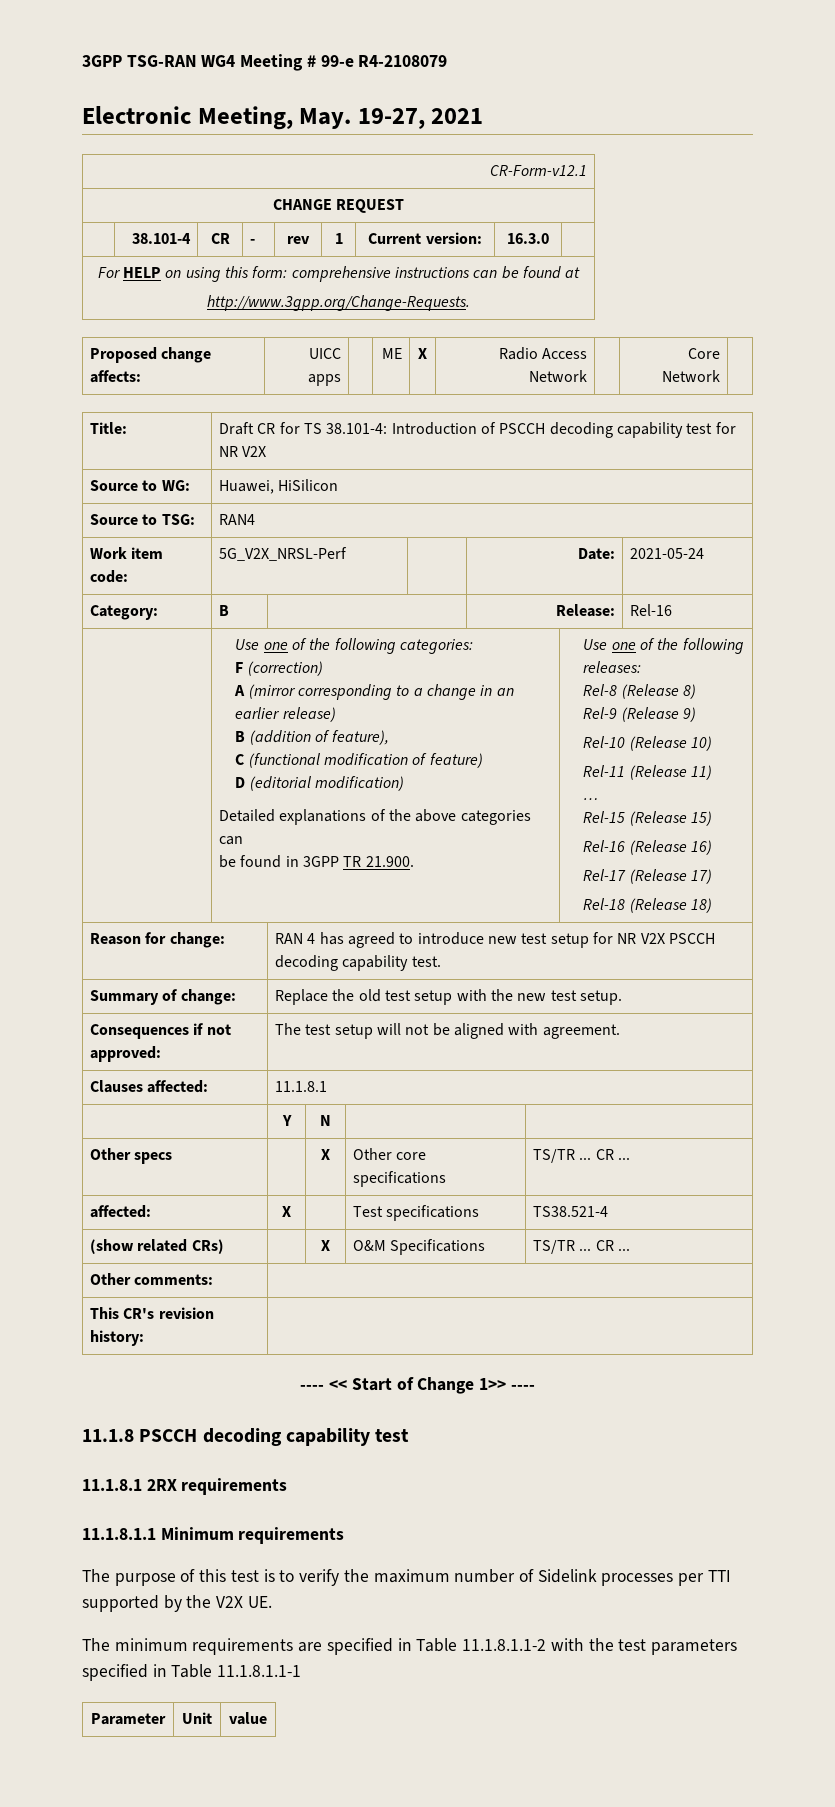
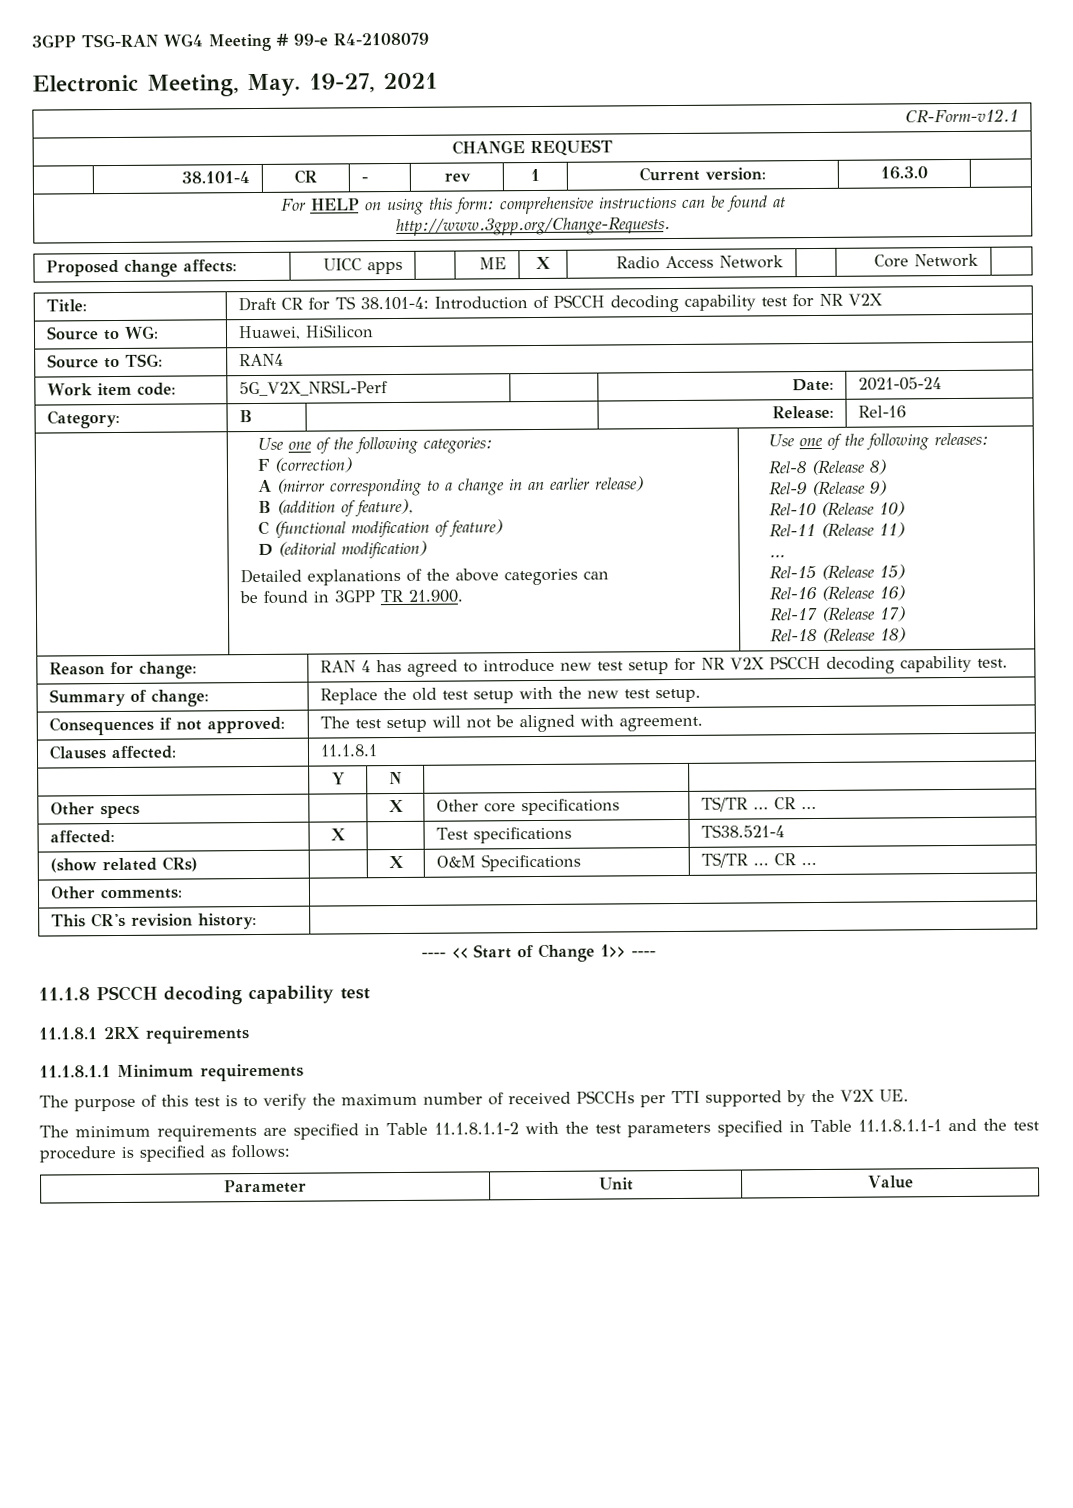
- The purpose of this test is to verify the maximum number of Sidelink processes per TTI supported by the V2X UE.
+ The purpose of this test is to verify the maximum number of received PSCCHs per TTI supported by the V2X UE.
- The minimum requirements are specified in Table 11.1.8.1.1-2 with the test parameters specified in Table 11.1.8.1.1-1
+ The minimum requirements are specified in Table 11.1.8.1.1-2 with the test parameters specified in Table 11.1.8.1.1-1 and the test procedure is specified as follows:
- Parameter | Unit | value
+ Parameter | Unit | Value

